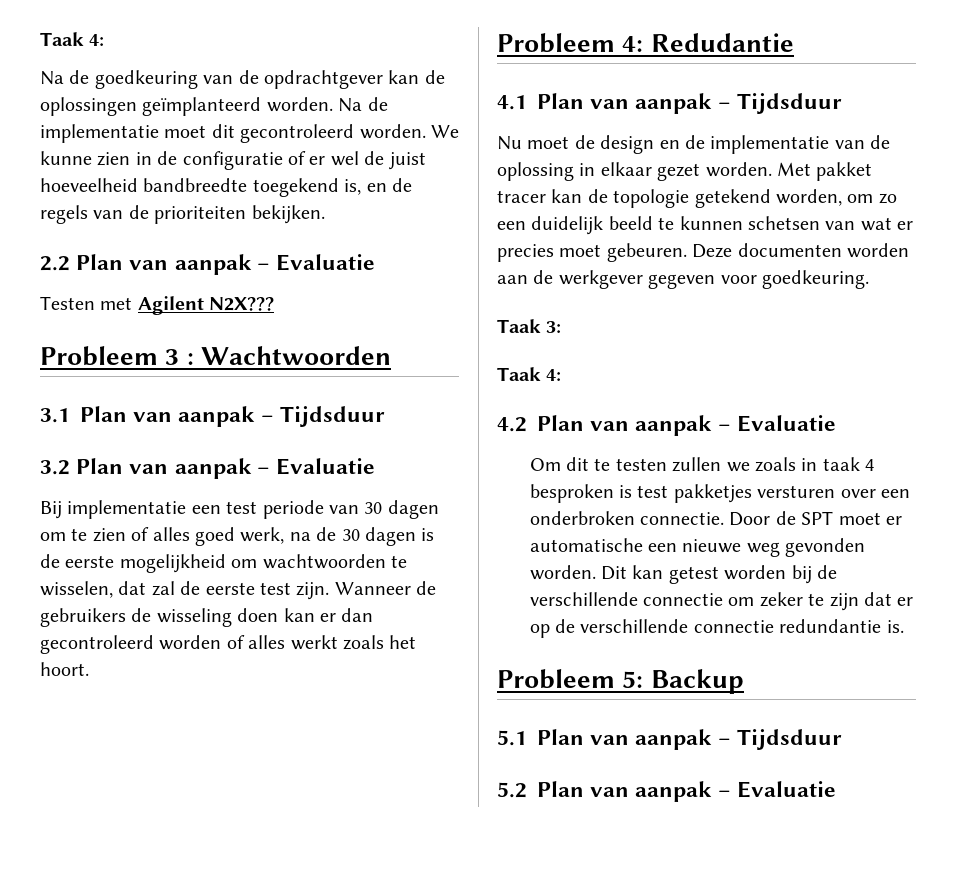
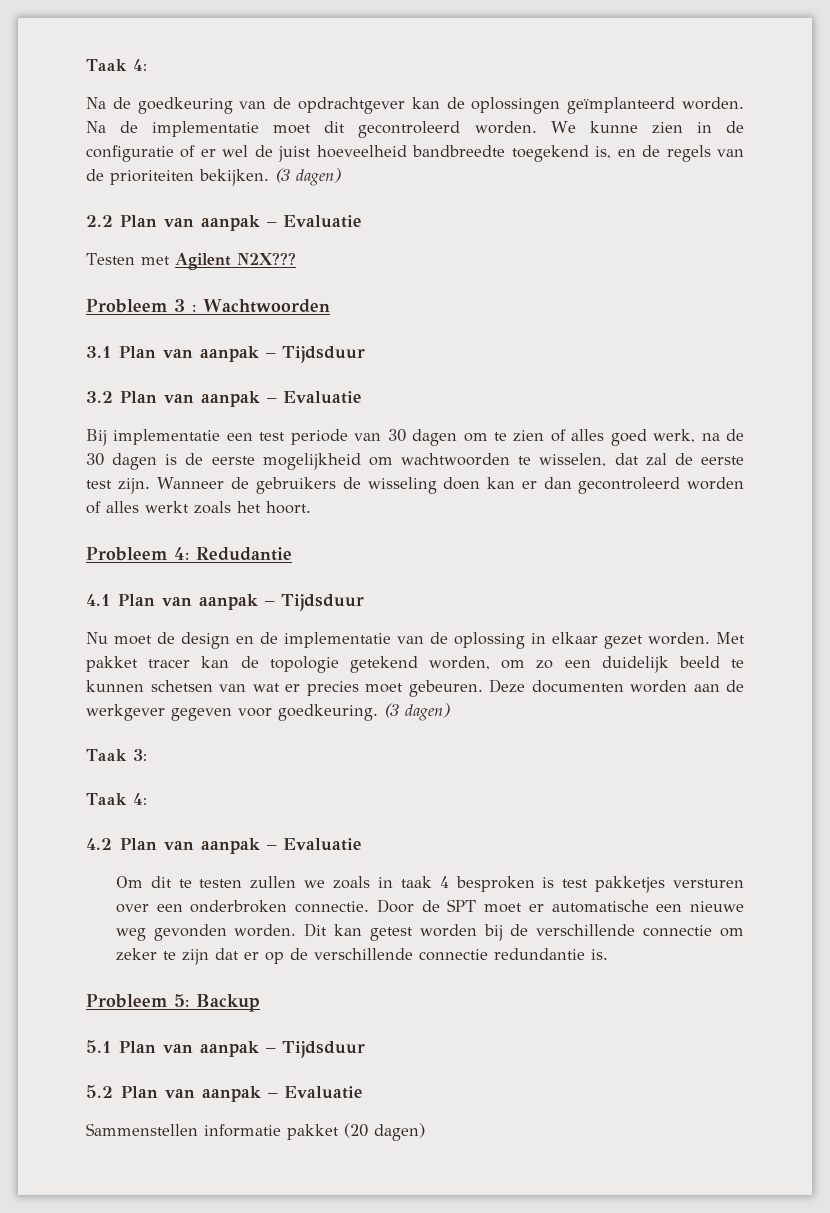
- We kunne zien in de configuratie of er wel de juist hoeveelheid bandbreedte toegekend is, en de regels van de prioriteiten bekijken.
+ We kunne zien in de configuratie of er wel de juist hoeveelheid bandbreedte toegekend is, en de regels van de prioriteiten bekijken. (3 dagen)
- Deze documenten worden aan de werkgever gegeven voor goedkeuring.
+ Deze documenten worden aan de werkgever gegeven voor goedkeuring. (3 dagen)
+ Sammenstellen informatie pakket (20 dagen)

